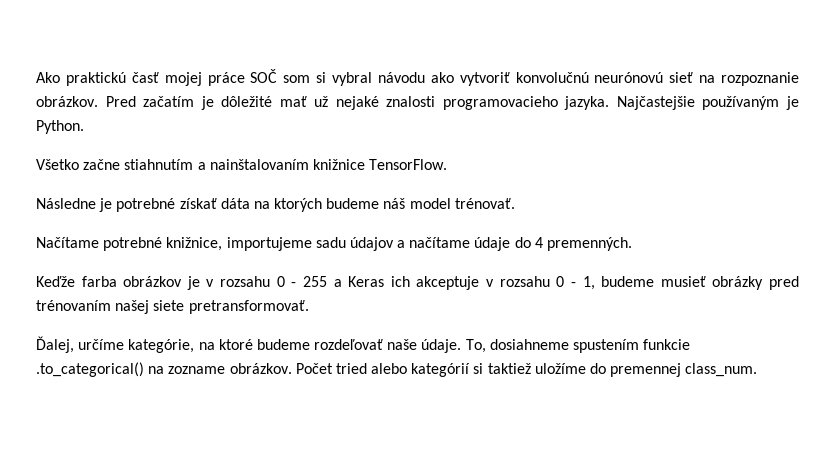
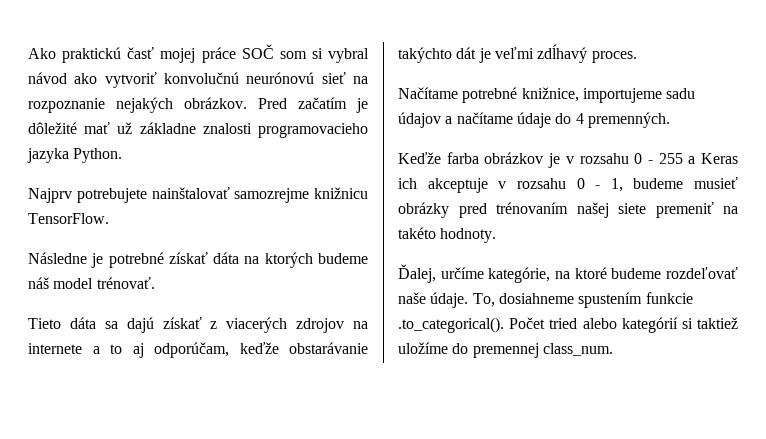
- Ako praktickú časť mojej práce SOČ som si vybral návodu ako vytvoriť konvolučnú neurónovú sieť na rozpoznanie obrázkov.
+ Ako praktickú časť mojej práce SOČ som si vybral návod ako vytvoriť konvolučnú neurónovú sieť na rozpoznanie nejakých obrázkov.
- Pred začatím je dôležité mať už nejaké znalosti programovacieho jazyka. Najčastejšie používaným je Python.
- Všetko začne stiahnutím a nainštalovaním knižnice TensorFlow.
+ Pred začatím je dôležité mať už základne znalosti programovacieho jazyka Python.
+ Najprv potrebujete nainštalovať samozrejme knižnicu TensorFlow.
+ Tieto dáta sa dajú získať z viacerých zdrojov na internete a to aj odporúčam, keďže obstarávanie takýchto dát je veľmi zdĺhavý proces.
- Keďže farba obrázkov je v rozsahu 0 - 255 a Keras ich akceptuje v rozsahu 0 - 1, budeme musieť obrázky pred trénovaním našej siete pretransformovať.
+ Keďže farba obrázkov je v rozsahu 0 - 255 a Keras ich akceptuje v rozsahu 0 - 1, budeme musieť obrázky pred trénovaním našej siete premeniť na takéto hodnoty.
- To, dosiahneme spustením funkcie .to_categorical() na zozname obrázkov. Počet tried alebo kategórií si taktiež uložíme do premennej class_num.
+ To, dosiahneme spustením funkcie .to_categorical(). Počet tried alebo kategórií si taktiež uložíme do premennej class_num.

